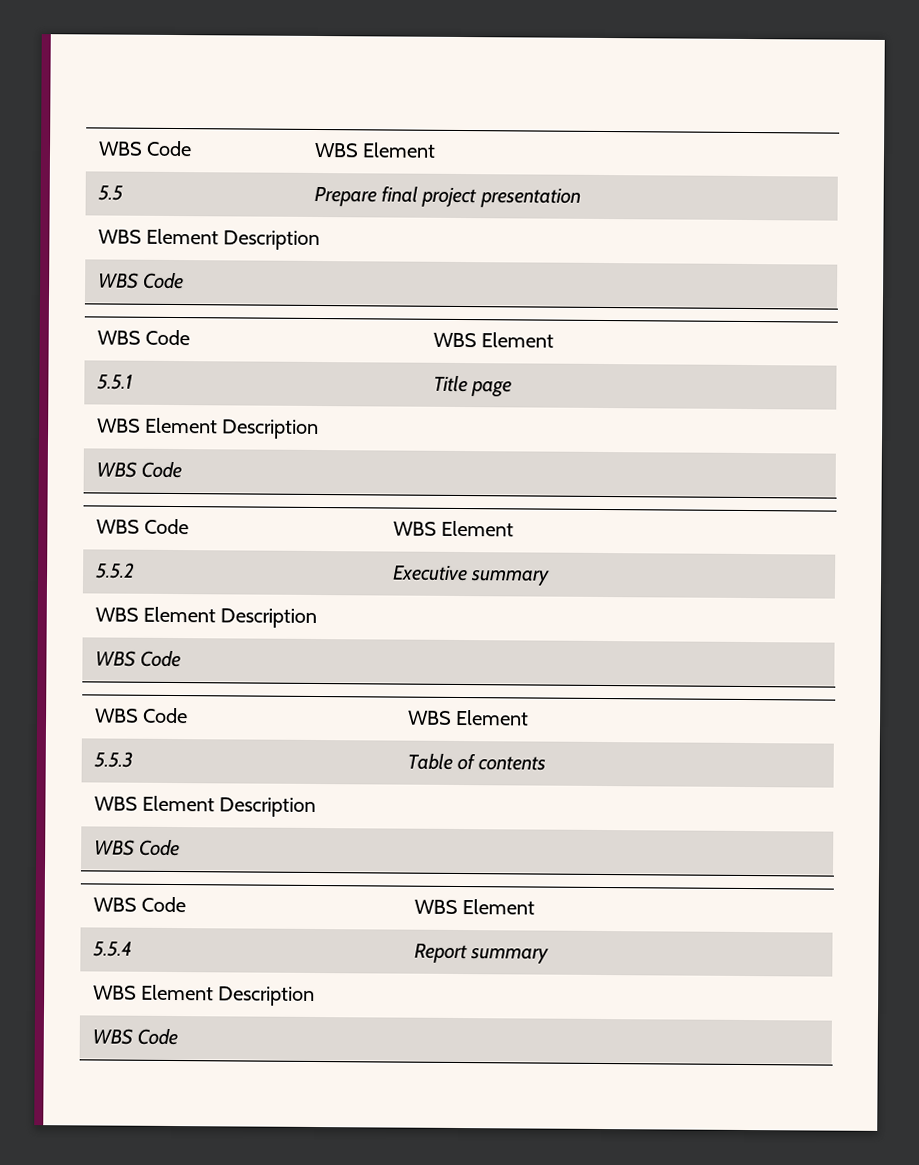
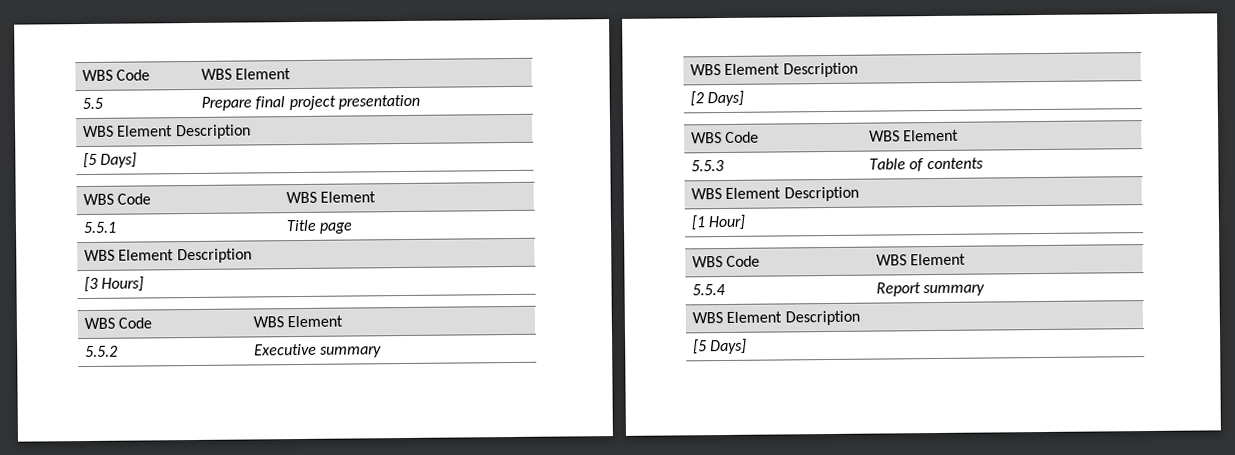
  5.5 | Prepare final project presentation
  WBS Element Description
- WBS Code
+ [5 Days]
  5.5.1 | Title page
  WBS Element Description
- WBS Code
+ [3 Hours]
  5.5.2 | Executive summary
  WBS Element Description
- WBS Code
+ [2 Days]
  5.5.3 | Table of contents
  WBS Element Description
- WBS Code
+ [1 Hour]
  5.5.4 | Report summary
  WBS Element Description
- WBS Code
+ [5 Days]

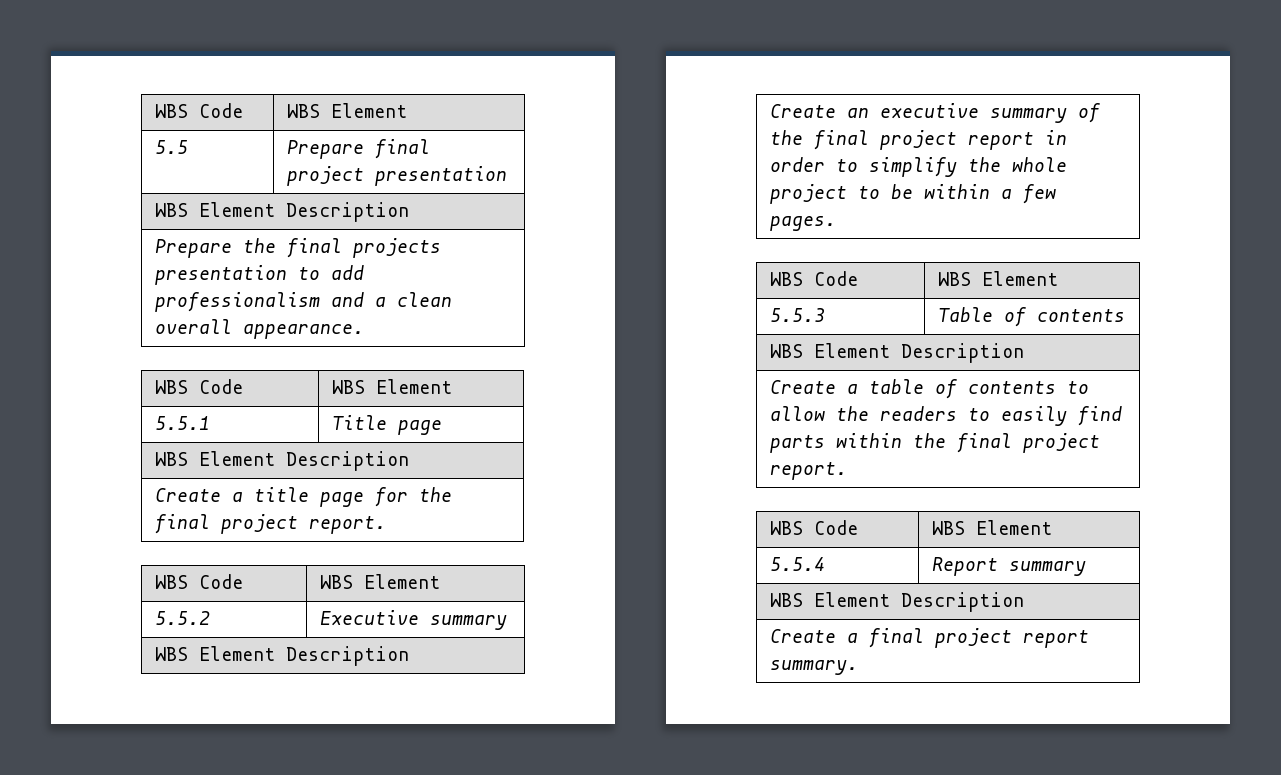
  5.5 | Prepare final project presentation
  WBS Element Description
- [5 Days]
+ Prepare the final projects presentation to add professionalism and a clean overall appearance.
- [3 Hours]
+ Create a title page for the final project report.
- [2 Days]
+ Create an executive summary of the final project report in order to simplify the whole project to be within a few pages.
- [1 Hour]
+ Create a table of contents to allow the readers to easily find parts within the final project report.
  5.5.4 | Report summary
  WBS Element Description
- [5 Days]
+ Create a final project report summary.

